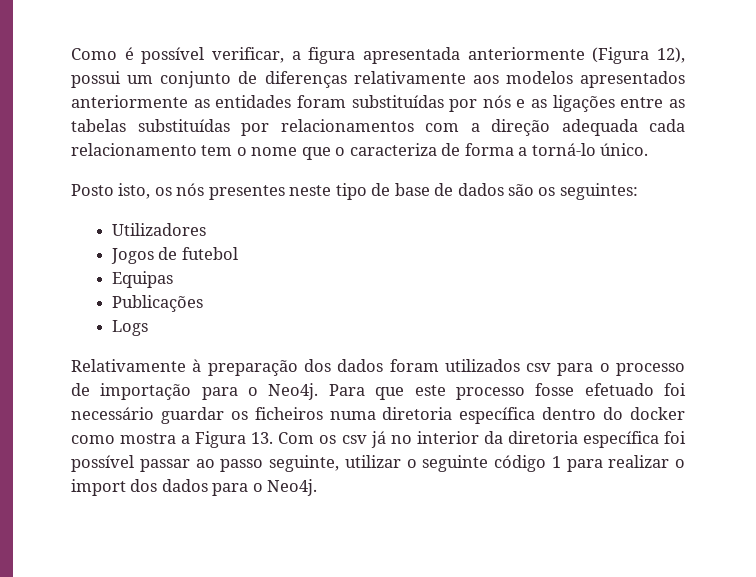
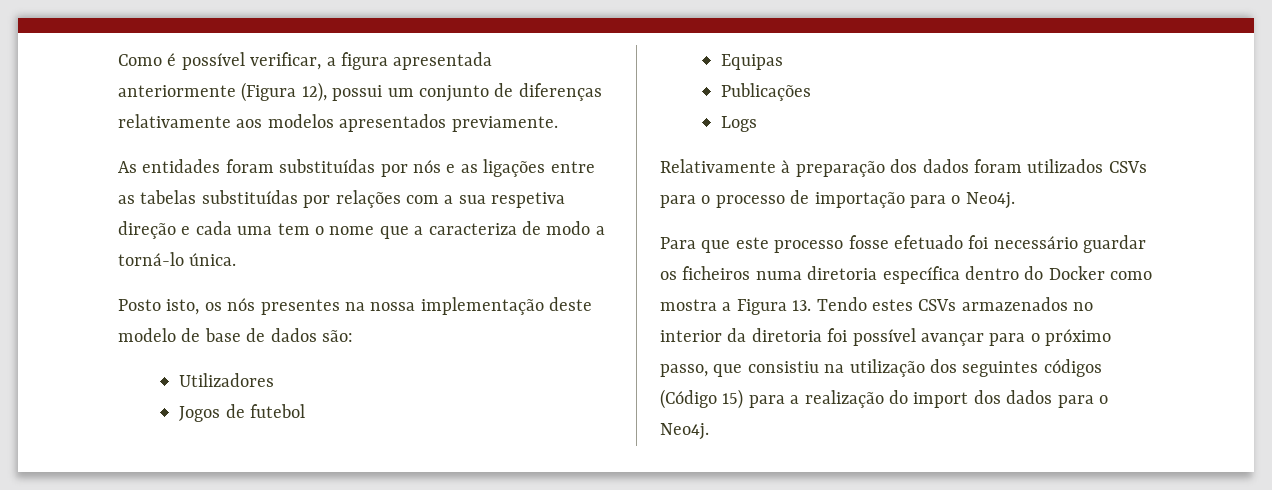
- Como é possível verificar, a figura apresentada anteriormente (Figura 12), possui um conjunto de diferenças relativamente aos modelos apresentados anteriormente as entidades foram substituídas por nós e as ligações entre as tabelas substituídas por relacionamentos com a direção adequada cada relacionamento tem o nome que o caracteriza de forma a torná-lo único.
+ Como é possível verificar, a figura apresentada anteriormente (Figura 12), possui um conjunto de diferenças relativamente aos modelos apresentados previamente.
+ As entidades foram substituídas por nós e as ligações entre as tabelas substituídas por relações com a sua respetiva direção e cada uma tem o nome que a caracteriza de modo a torná-lo única.
- Posto isto, os nós presentes neste tipo de base de dados são os seguintes:
+ Posto isto, os nós presentes na nossa implementação deste modelo de base de dados são:
- Relativamente à preparação dos dados foram utilizados csv para o processo de importação para o Neo4j. Para que este processo fosse efetuado foi necessário guardar os ficheiros numa diretoria específica dentro do docker como mostra a Figura 13. Com os csv já no interior da diretoria específica foi possível passar ao passo seguinte, utilizar o seguinte código 1 para realizar o import dos dados para o Neo4j.
+ Relativamente à preparação dos dados foram utilizados CSVs para o processo de importação para o Neo4j.
+ Para que este processo fosse efetuado foi necessário guardar os ficheiros numa diretoria específica dentro do Docker como mostra a Figura 13. Tendo estes CSVs armazenados no interior da diretoria foi possível avançar para o próximo passo, que consistiu na utilização dos seguintes códigos (Código 15) para a realização do import dos dados para o Neo4j.

